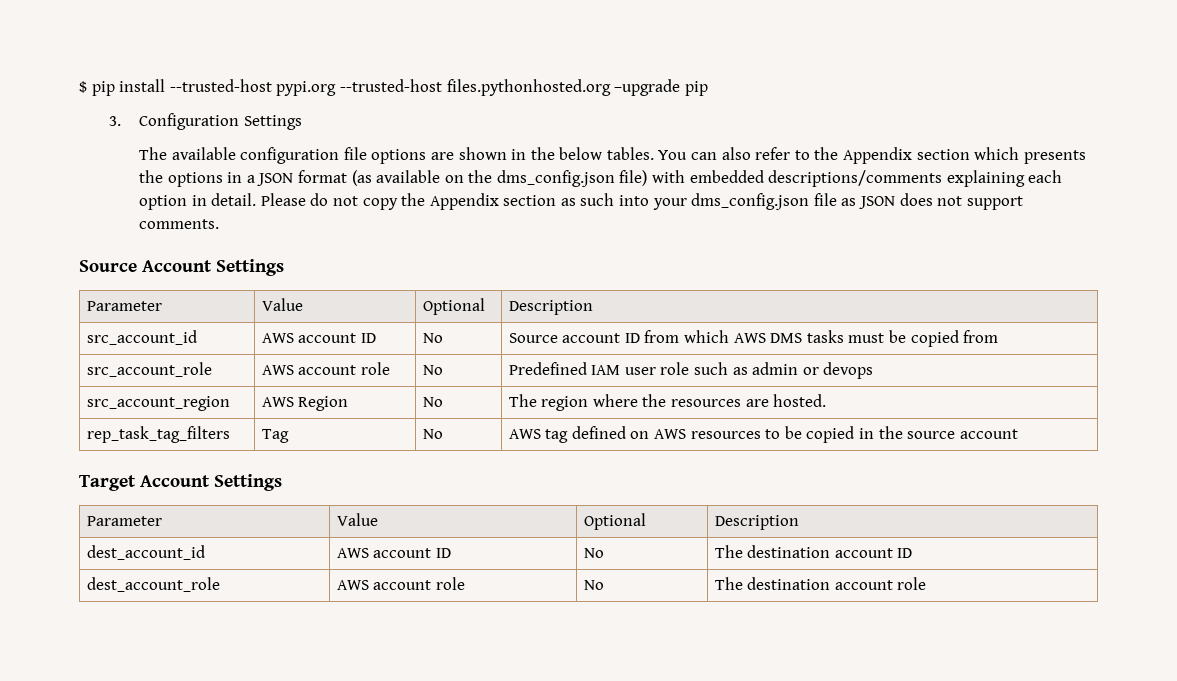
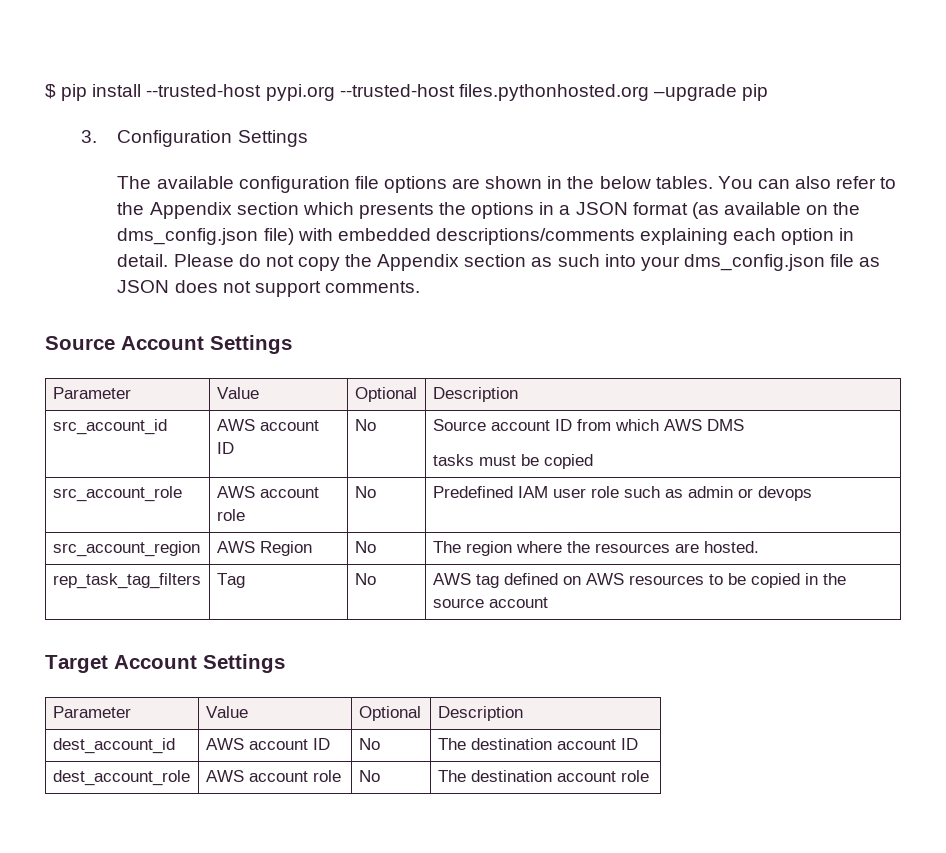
- src_account_id | AWS account ID | No | Source account ID from which AWS DMS tasks must be copied from
+ src_account_id | AWS account ID | No | Source account ID from which AWS DMS
+ tasks must be copied

